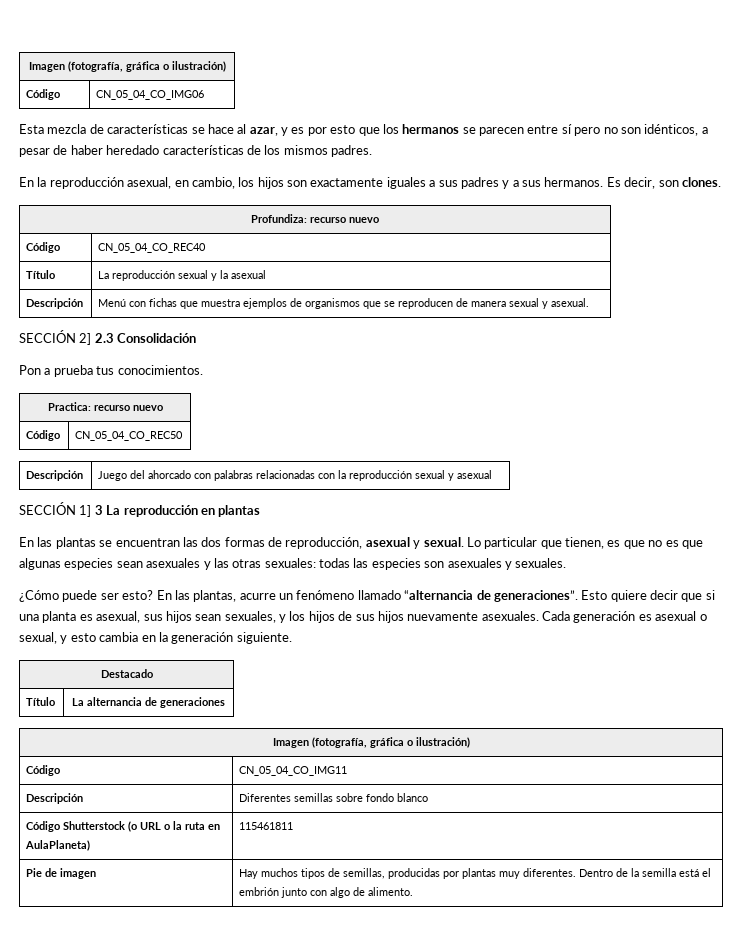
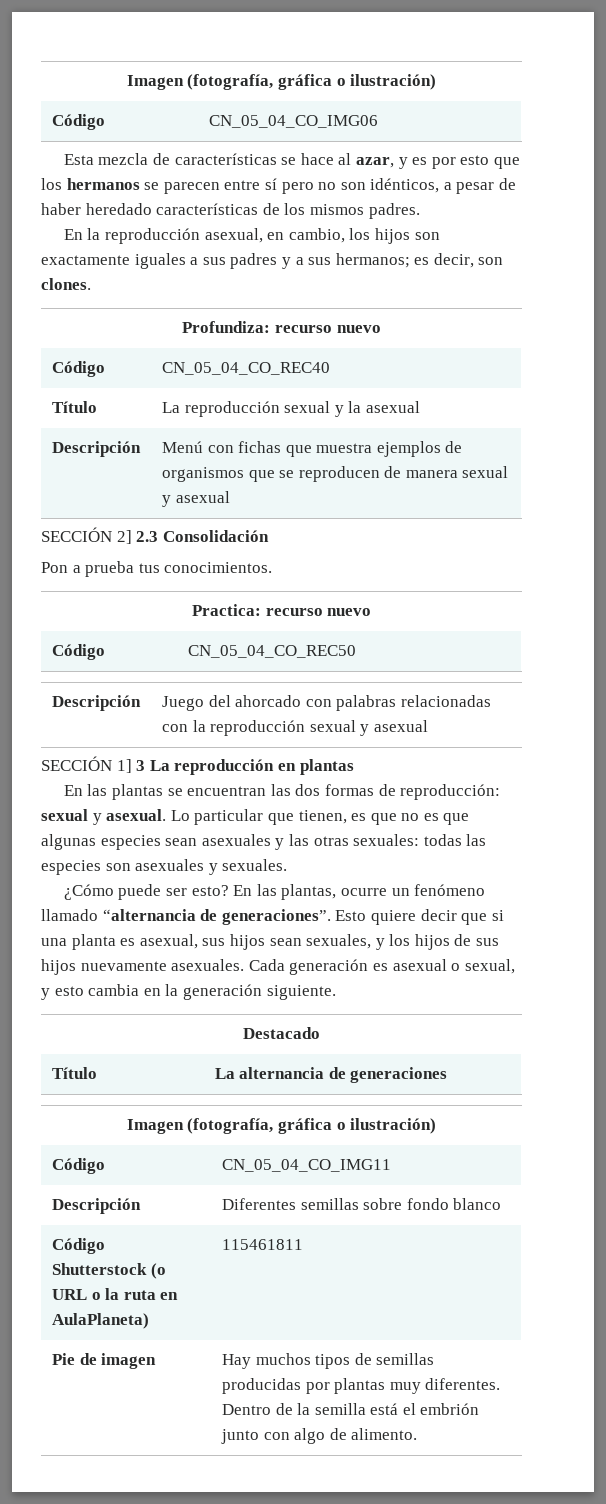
- En la reproducción asexual, en cambio, los hijos son exactamente iguales a sus padres y a sus hermanos. Es decir, son clones.
+ En la reproducción asexual, en cambio, los hijos son exactamente iguales a sus padres y a sus hermanos; es decir, son clones.
- Descripción | Menú con fichas que muestra ejemplos de organismos que se reproducen de manera sexual y asexual.
+ Descripción | Menú con fichas que muestra ejemplos de organismos que se reproducen de manera sexual y asexual
- En las plantas se encuentran las dos formas de reproducción, asexual y sexual.
+ En las plantas se encuentran las dos formas de reproducción: sexual y asexual.
- En las plantas, acurre un fenómeno llamado “alternancia de generaciones”.
+ En las plantas, ocurre un fenómeno llamado “alternancia de generaciones”.
- Pie de imagen | Hay muchos tipos de semillas, producidas por plantas muy diferentes. Dentro de la semilla está el embrión junto con algo de alimento.
+ Pie de imagen | Hay muchos tipos de semillas producidas por plantas muy diferentes. Dentro de la semilla está el embrión junto con algo de alimento.

